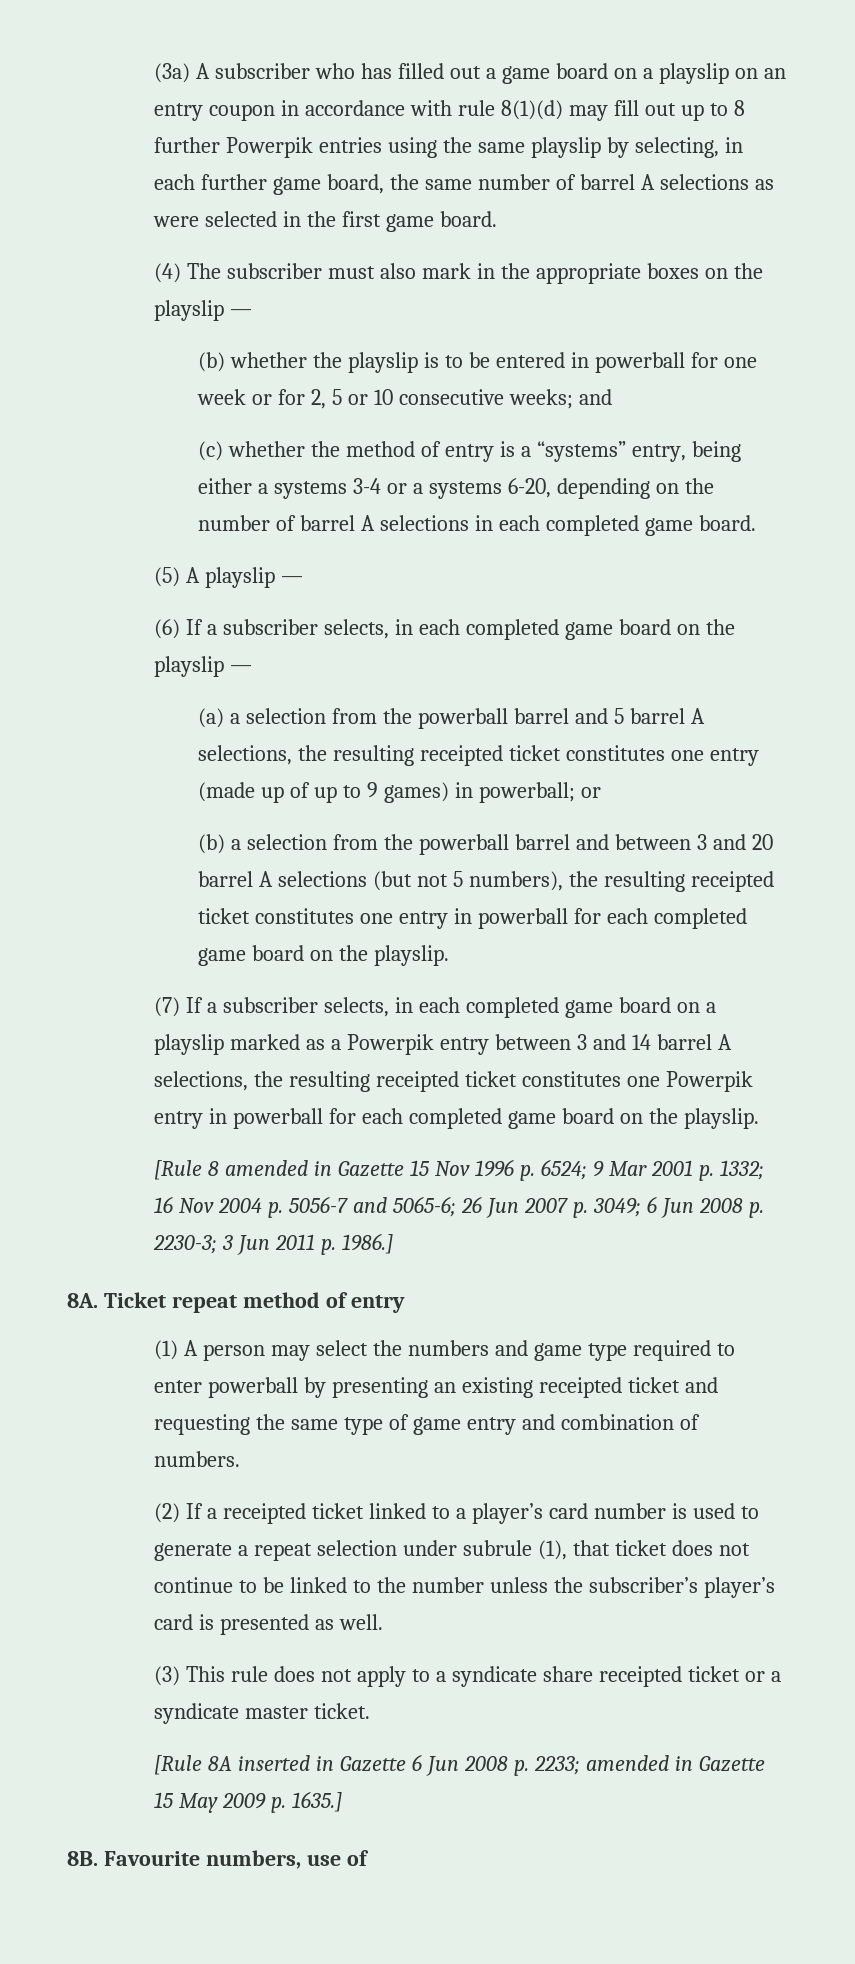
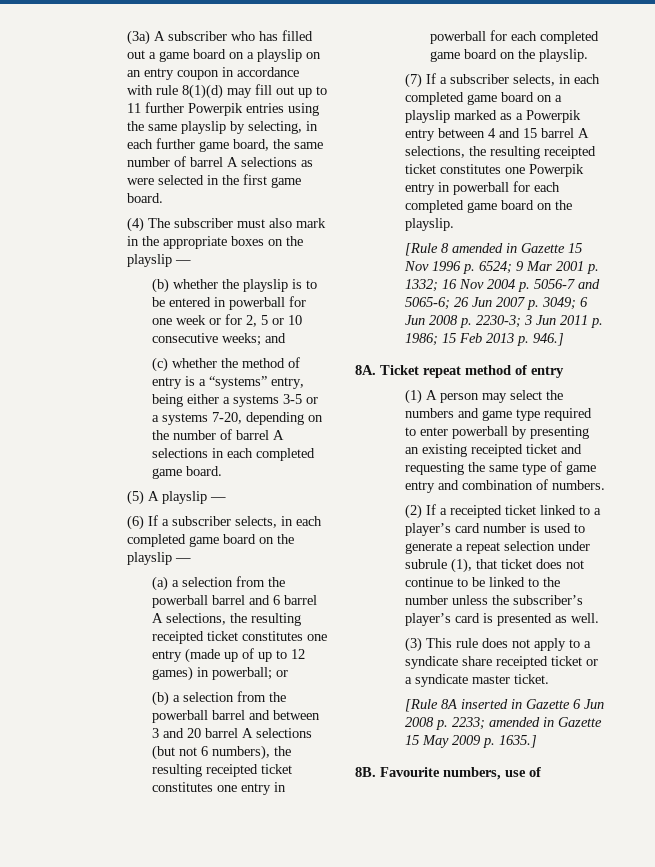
- (3a) A subscriber who has filled out a game board on a playslip on an entry coupon in accordance with rule 8(1)(d) may fill out up to 8 further Powerpik entries using the same playslip by selecting, in each further game board, the same number of barrel A selections as were selected in the first game board.
+ (3a) A subscriber who has filled out a game board on a playslip on an entry coupon in accordance with rule 8(1)(d) may fill out up to 11 further Powerpik entries using the same playslip by selecting, in each further game board, the same number of barrel A selections as were selected in the first game board.
- (c) whether the method of entry is a “systems” entry, being either a systems 3-4 or a systems 6-20, depending on the number of barrel A selections in each completed game board.
+ (c) whether the method of entry is a “systems” entry, being either a systems 3-5 or a systems 7-20, depending on the number of barrel A selections in each completed game board.
- (a) a selection from the powerball barrel and 5 barrel A selections, the resulting receipted ticket constitutes one entry (made up of up to 9 games) in powerball; or
+ (a) a selection from the powerball barrel and 6 barrel A selections, the resulting receipted ticket constitutes one entry (made up of up to 12 games) in powerball; or
- (b) a selection from the powerball barrel and between 3 and 20 barrel A selections (but not 5 numbers), the resulting receipted ticket constitutes one entry in powerball for each completed game board on the playslip.
+ (b) a selection from the powerball barrel and between 3 and 20 barrel A selections (but not 6 numbers), the resulting receipted ticket constitutes one entry in powerball for each completed game board on the playslip.
- (7) If a subscriber selects, in each completed game board on a playslip marked as a Powerpik entry between 3 and 14 barrel A selections, the resulting receipted ticket constitutes one Powerpik entry in powerball for each completed game board on the playslip.
+ (7) If a subscriber selects, in each completed game board on a playslip marked as a Powerpik entry between 4 and 15 barrel A selections, the resulting receipted ticket constitutes one Powerpik entry in powerball for each completed game board on the playslip.
- [Rule 8 amended in Gazette 15 Nov 1996 p. 6524; 9 Mar 2001 p. 1332; 16 Nov 2004 p. 5056-7 and 5065-6; 26 Jun 2007 p. 3049; 6 Jun 2008 p. 2230-3; 3 Jun 2011 p. 1986.]
+ [Rule 8 amended in Gazette 15 Nov 1996 p. 6524; 9 Mar 2001 p. 1332; 16 Nov 2004 p. 5056-7 and 5065-6; 26 Jun 2007 p. 3049; 6 Jun 2008 p. 2230-3; 3 Jun 2011 p. 1986; 15 Feb 2013 p. 946.]

